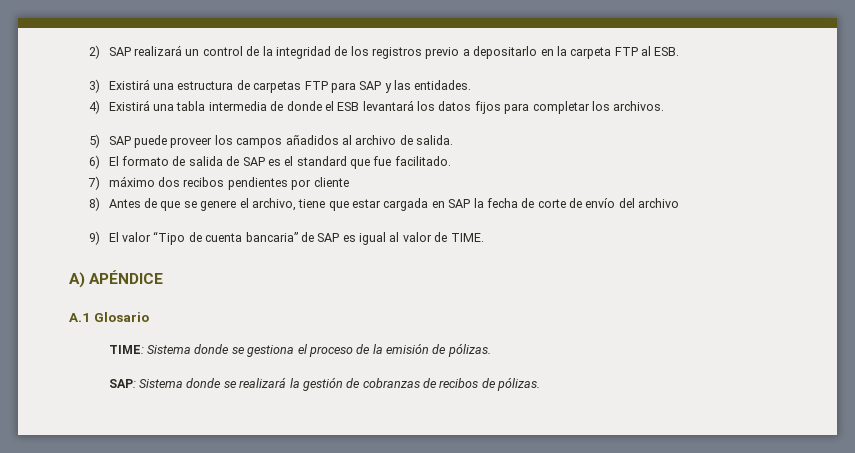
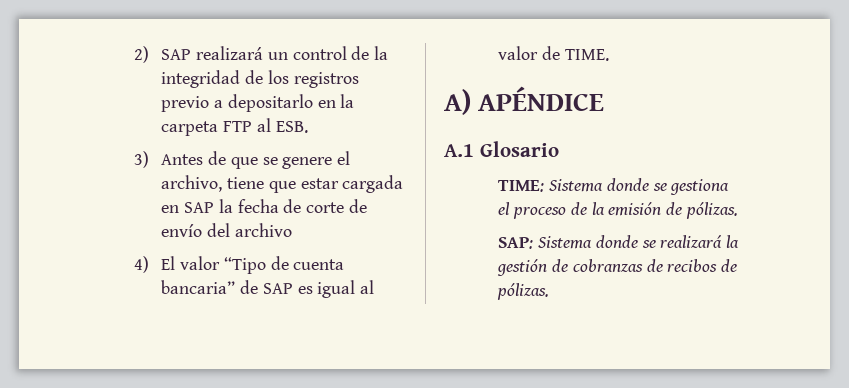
- 3) Existirá una estructura de carpetas FTP para SAP y las entidades.
- 4) Existirá una tabla intermedia de donde el ESB levantará los datos fijos para completar los archivos.
- 5) SAP puede proveer los campos añadidos al archivo de salida.
- 6) El formato de salida de SAP es el standard que fue facilitado.
- 7) máximo dos recibos pendientes por cliente
- 8) Antes de que se genere el archivo, tiene que estar cargada en SAP la fecha de corte de envío del archivo
+ 3) Antes de que se genere el archivo, tiene que estar cargada en SAP la fecha de corte de envío del archivo
- 9) El valor “Tipo de cuenta bancaria” de SAP es igual al valor de TIME.
+ 4) El valor “Tipo de cuenta bancaria” de SAP es igual al valor de TIME.

